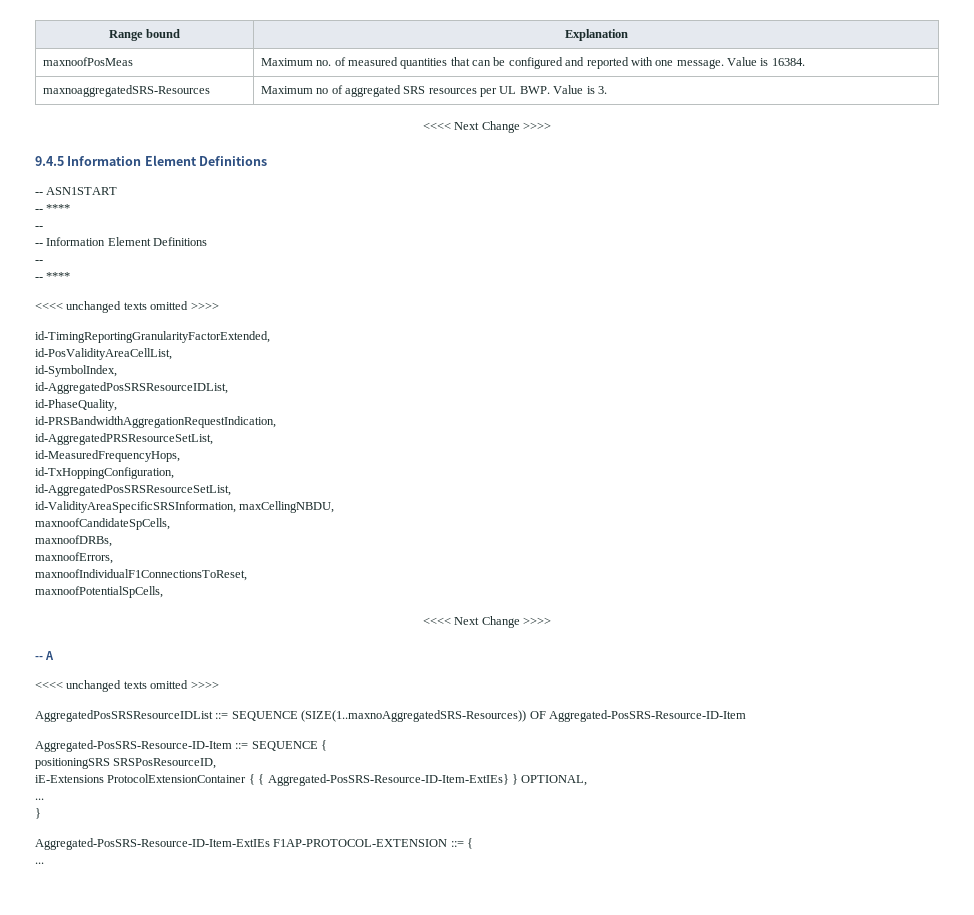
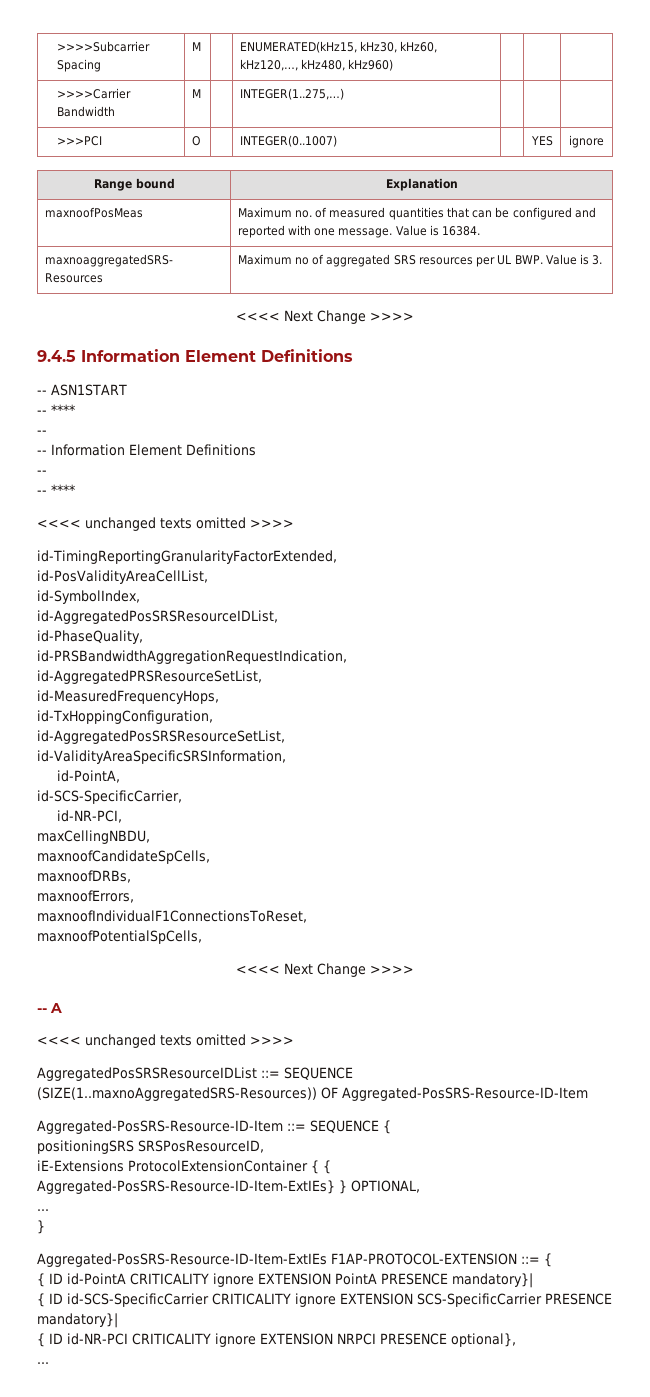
+ >>>>Subcarrier Spacing | M | | ENUMERATED(kHz15, kHz30, kHz60, kHz120,…, kHz480, kHz960) | | |
+ >>>>Carrier Bandwidth | M | | INTEGER(1..275,…) | | |
+ >>>PCI | O | | INTEGER(0..1007) | | YES | ignore
- id-ValidityAreaSpecificSRSInformation, maxCellingNBDU,
+ id-ValidityAreaSpecificSRSInformation,
+ id-PointA,
+ id-SCS-SpecificCarrier,
+ id-NR-PCI,
+ maxCellingNBDU,
+ { ID id-PointA CRITICALITY ignore EXTENSION PointA PRESENCE mandatory}|
+ { ID id-SCS-SpecificCarrier CRITICALITY ignore EXTENSION SCS-SpecificCarrier PRESENCE mandatory}|
+ { ID id-NR-PCI CRITICALITY ignore EXTENSION NRPCI PRESENCE optional},

